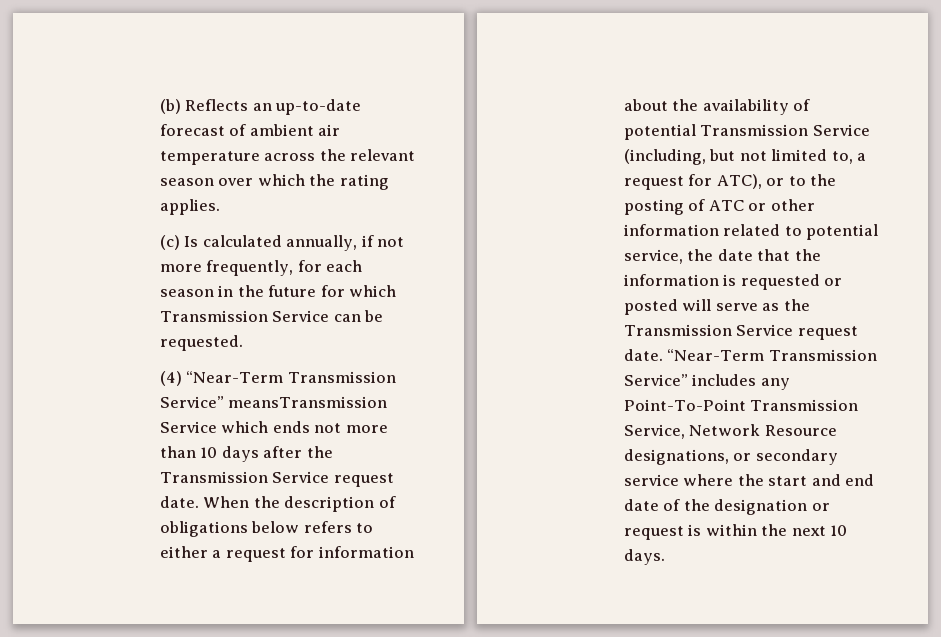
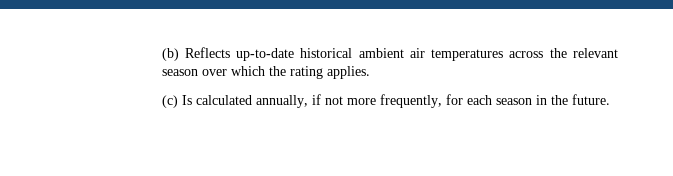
- (b) Reflects an up-to-date forecast of ambient air temperature across the relevant season over which the rating applies.
+ (b) Reflects up-to-date historical ambient air temperatures across the relevant season over which the rating applies.
- (c) Is calculated annually, if not more frequently, for each season in the future for which Transmission Service can be requested.
- (4) “Near-Term Transmission Service” meansTransmission Service which ends not more than 10 days after the Transmission Service request date. When the description of obligations below refers to either a request for information about the availability of potential Transmission Service (including, but not limited to, a request for ATC), or to the posting of ATC or other information related to potential service, the date that the information is requested or posted will serve as the Transmission Service request date. “Near-Term Transmission Service” includes any Point-To-Point Transmission Service, Network Resource designations, or secondary service where the start and end date of the designation or request is within the next 10 days.
+ (c) Is calculated annually, if not more frequently, for each season in the future.

